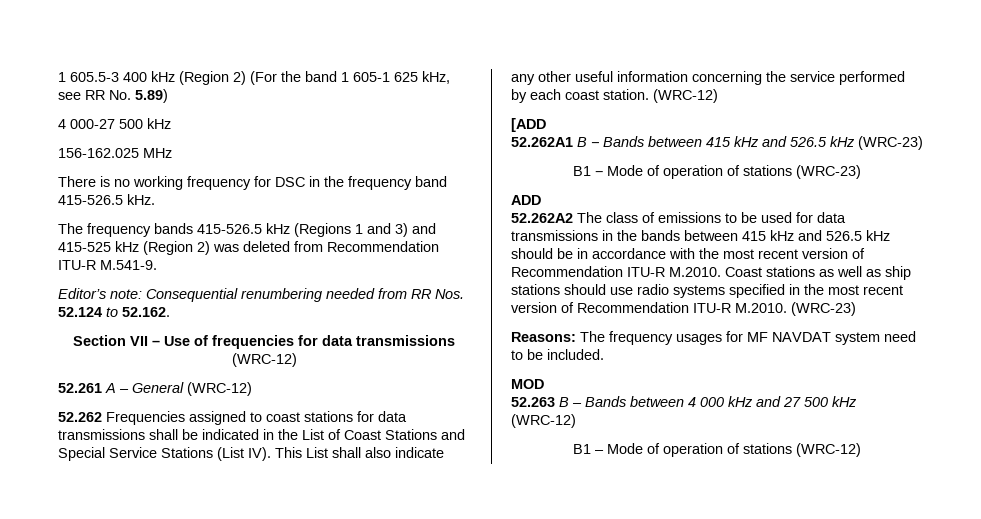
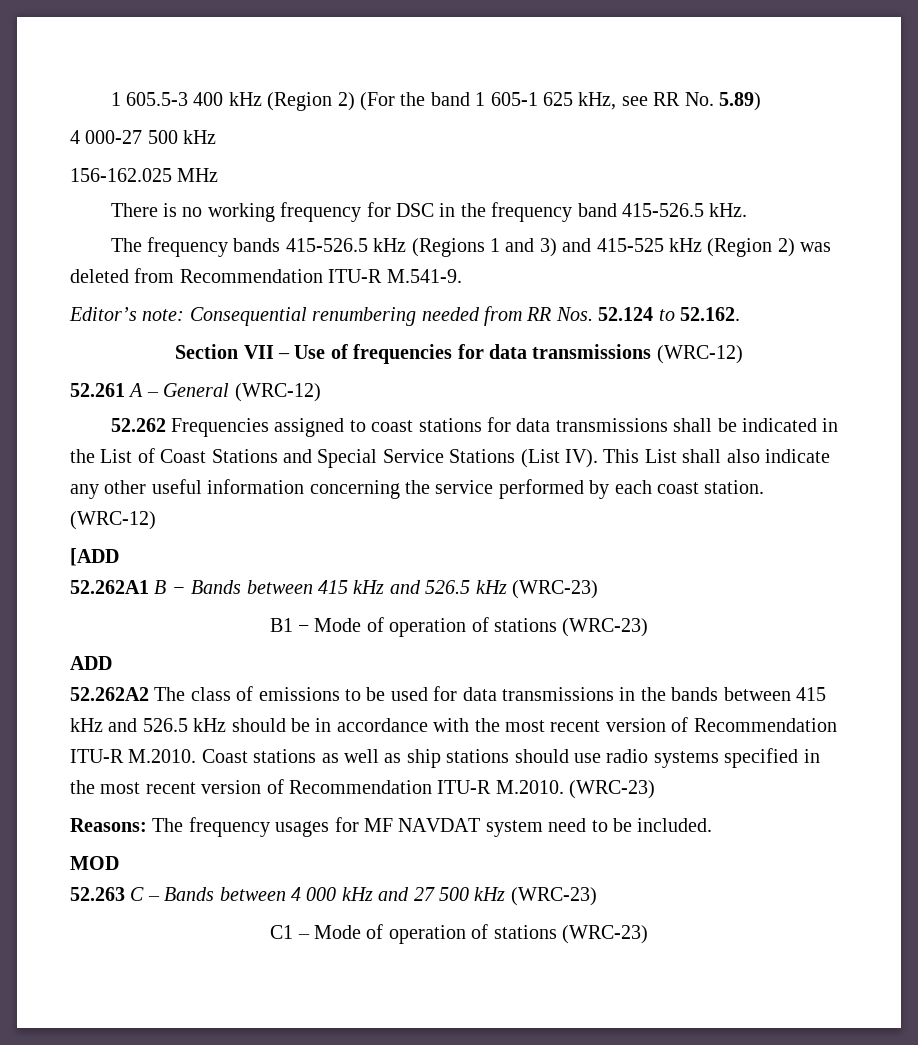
- 52.263 B – Bands between 4 000 kHz and 27 500 kHz (WRC-12)
- B1 – Mode of operation of stations (WRC-12)
+ 52.263 C – Bands between 4 000 kHz and 27 500 kHz (WRC-23)
+ C1 – Mode of operation of stations (WRC-23)

